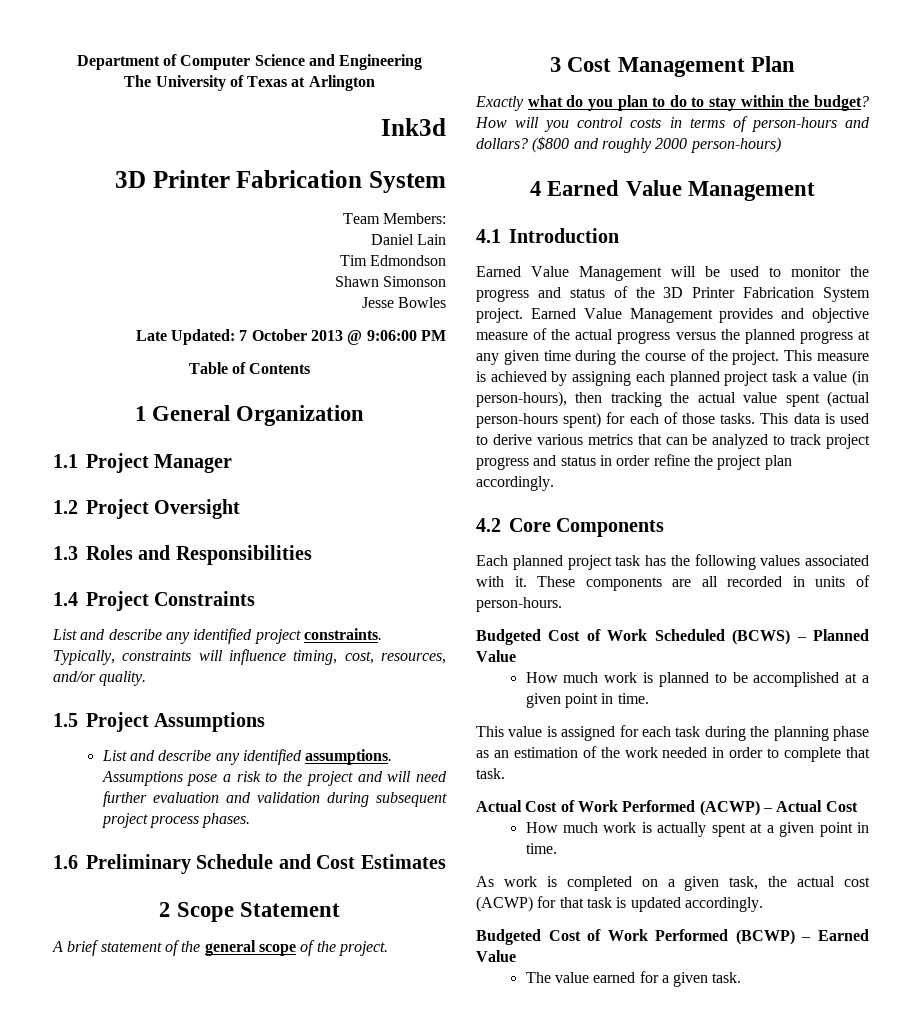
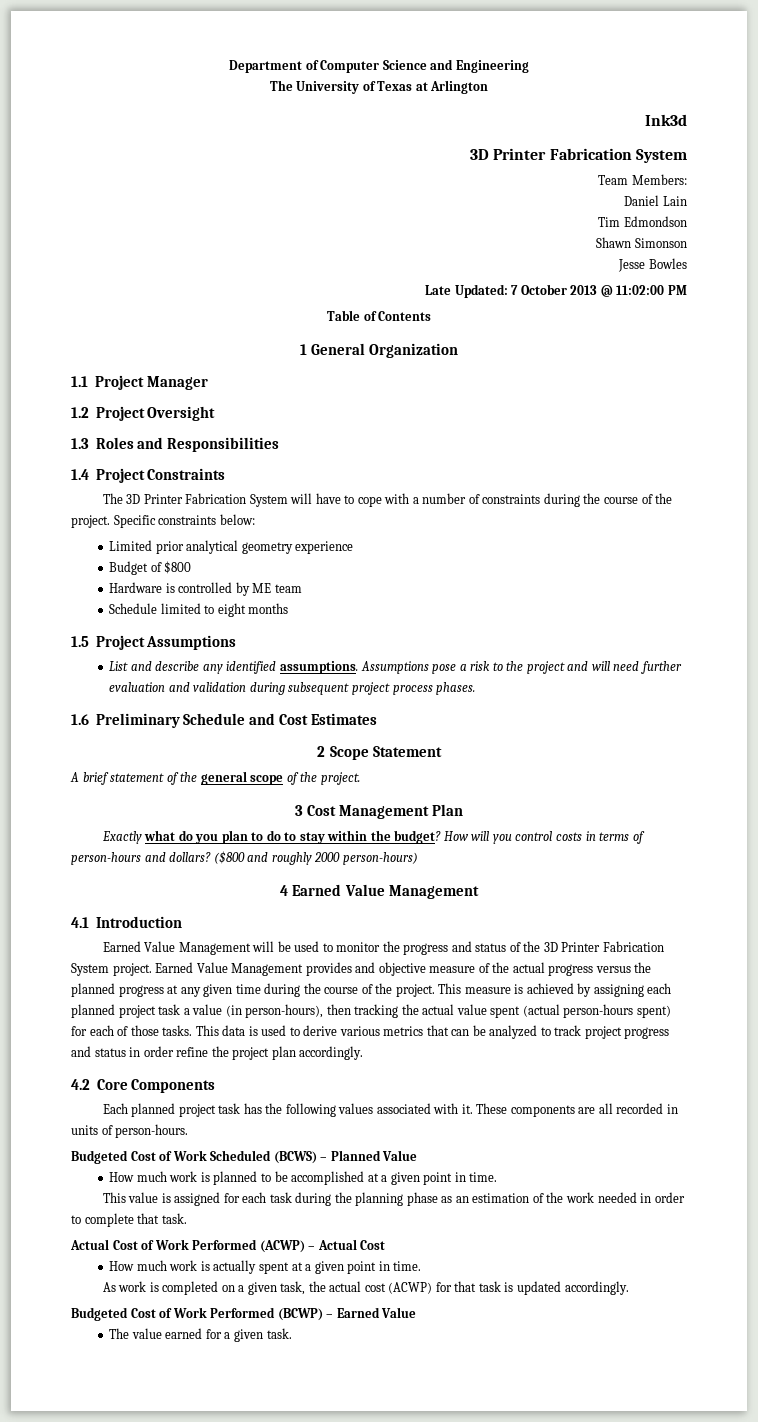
- Late Updated: 7 October 2013 @ 9:06:00 PM
+ Late Updated: 7 October 2013 @ 11:02:00 PM
- List and describe any identified project constraints. Typically, constraints will influence timing, cost, resources, and/or quality.
+ The 3D Printer Fabrication System will have to cope with a number of constraints during the course of the project. Specific constraints below:
+ Limited prior analytical geometry experience
+ Budget of $800
+ Hardware is controlled by ME team
+ Schedule limited to eight months

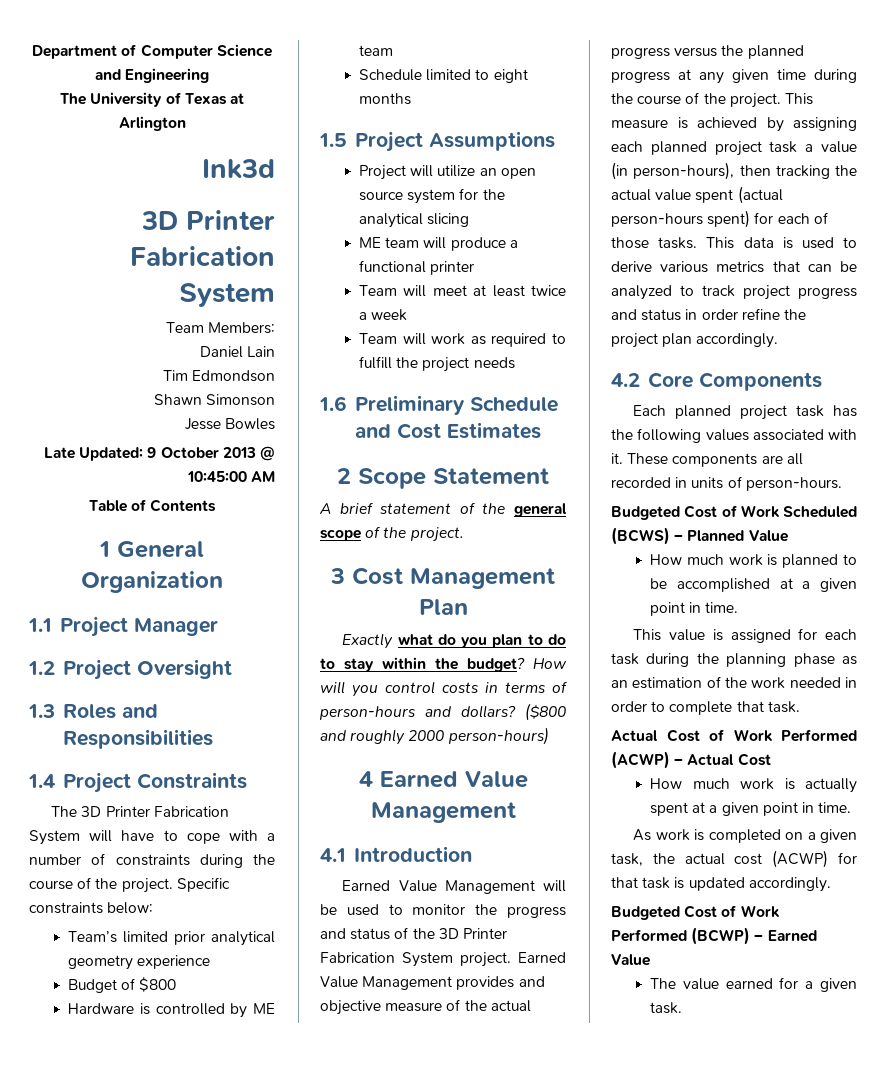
- Late Updated: 7 October 2013 @ 11:02:00 PM
+ Late Updated: 9 October 2013 @ 10:45:00 AM
- Limited prior analytical geometry experience
+ Team’s limited prior analytical geometry experience
- List and describe any identified assumptions. Assumptions pose a risk to the project and will need further evaluation and validation during subsequent project process phases.
+ Project will utilize an open source system for the analytical slicing
+ ME team will produce a functional printer
+ Team will meet at least twice a week
+ Team will work as required to fulfill the project needs

